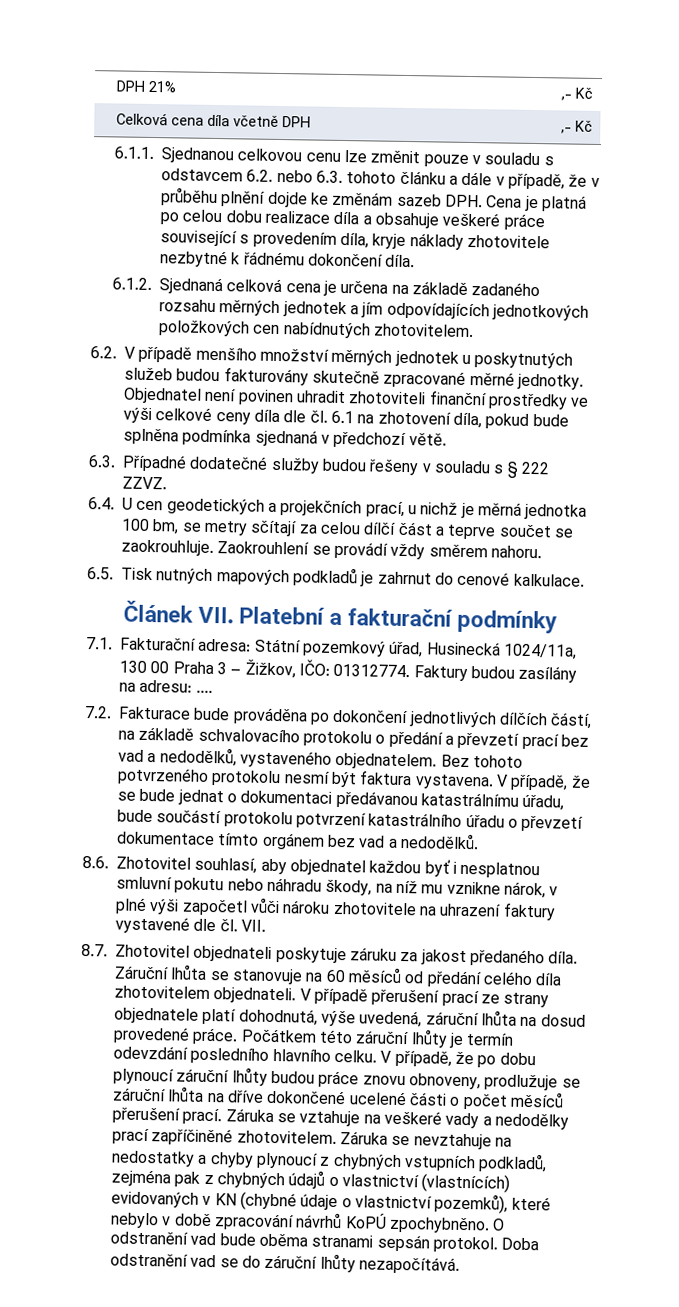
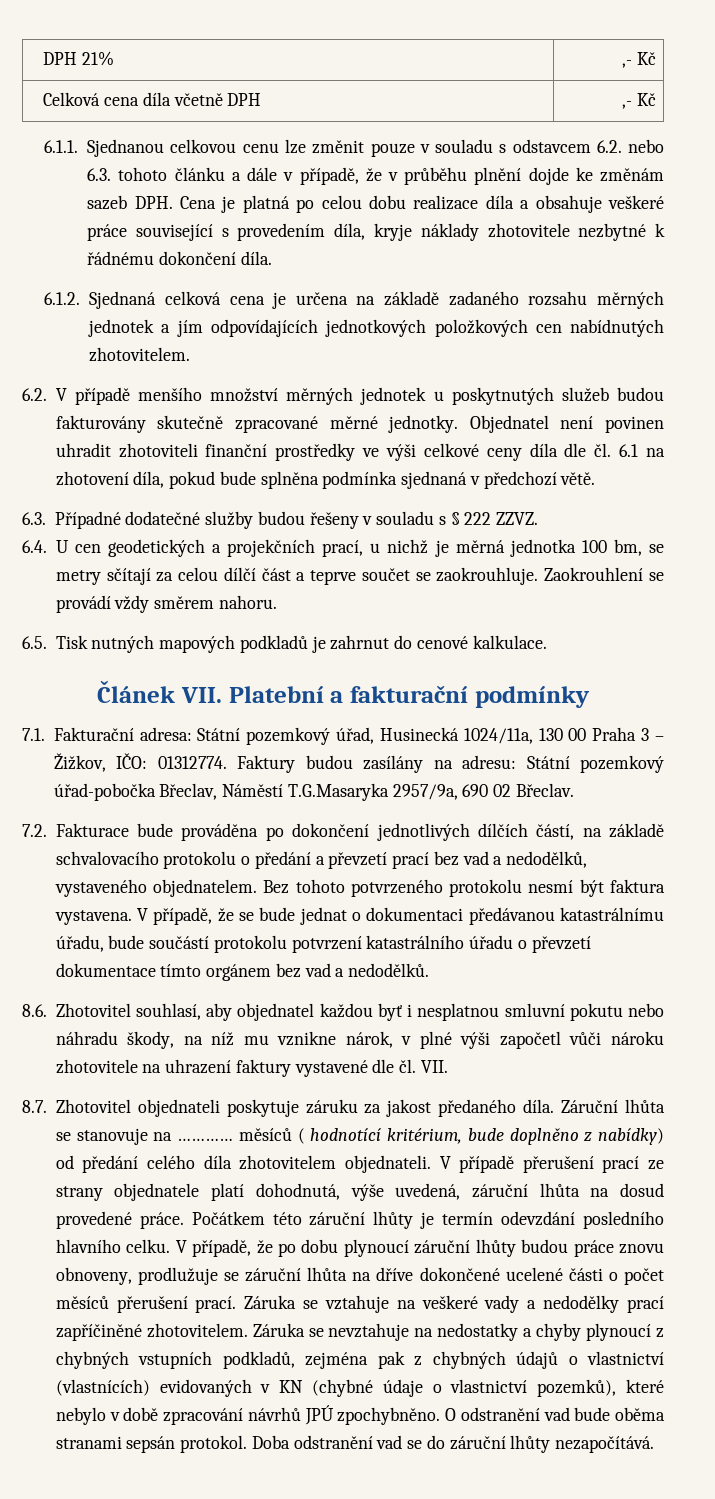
- Faktury budou zasílány na adresu: ....
+ Faktury budou zasílány na adresu: Státní pozemkový úřad-pobočka Břeclav, Náměstí T.G.Masaryka 2957/9a, 690 02 Břeclav.
- Záruční lhůta se stanovuje na 60 měsíců od předání celého díla zhotovitelem objednateli.
+ Záruční lhůta se stanovuje na ………… měsíců ( hodnotící kritérium, bude doplněno z nabídky) od předání celého díla zhotovitelem objednateli.
- Záruka se nevztahuje na nedostatky a chyby plynoucí z chybných vstupních podkladů, zejména pak z chybných údajů o vlastnictví (vlastnících) evidovaných v KN (chybné údaje o vlastnictví pozemků), které nebylo v době zpracování návrhů KoPÚ zpochybněno.
+ Záruka se nevztahuje na nedostatky a chyby plynoucí z chybných vstupních podkladů, zejména pak z chybných údajů o vlastnictví (vlastnících) evidovaných v KN (chybné údaje o vlastnictví pozemků), které nebylo v době zpracování návrhů JPÚ zpochybněno.

